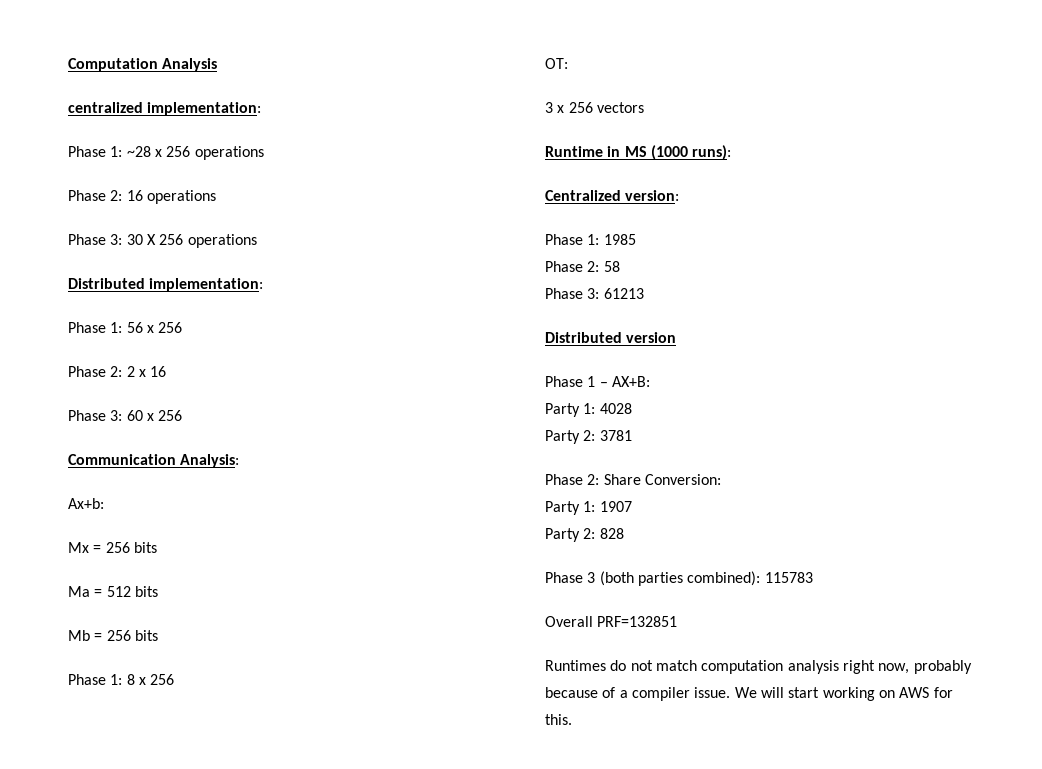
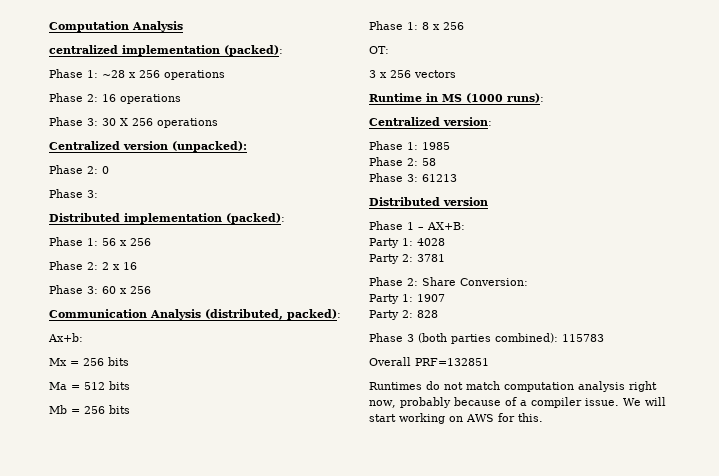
- centralized implementation:
+ centralized implementation (packed):
- Distributed implementation:
+ Centralized version (unpacked):
+ Phase 2: 0
+ Phase 3:
+ Distributed implementation (packed):
- Communication Analysis:
+ Communication Analysis (distributed, packed):

